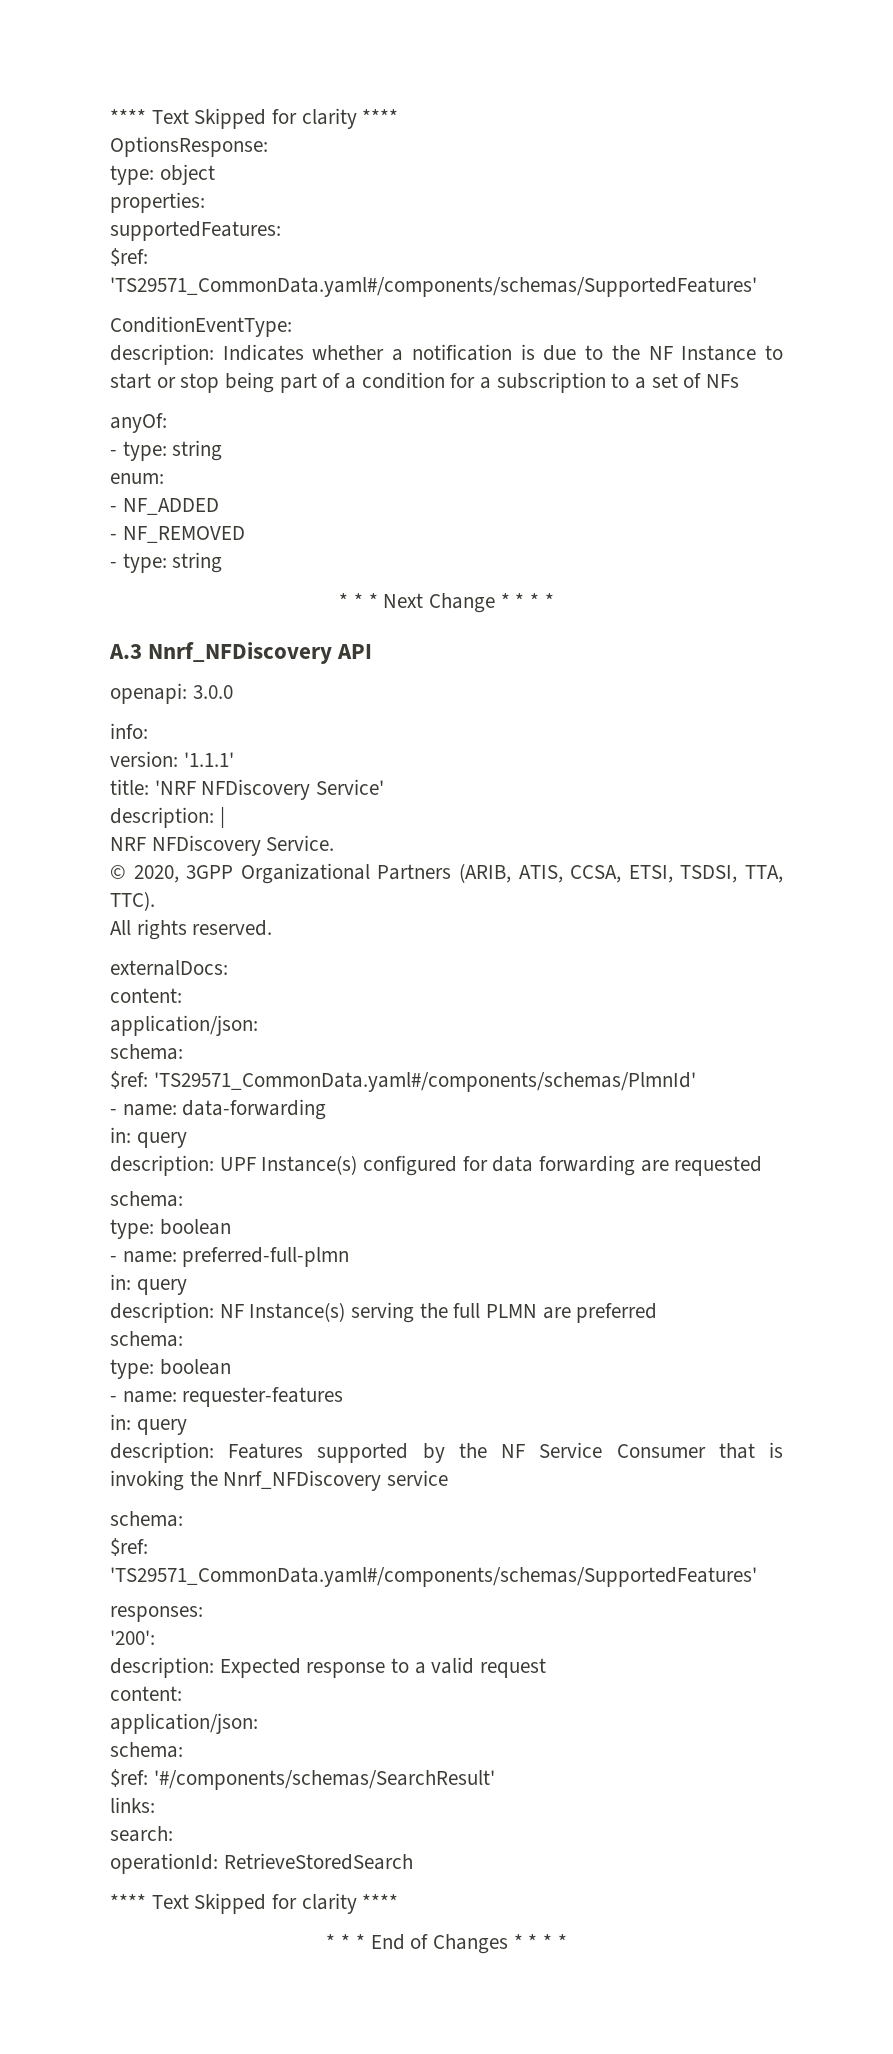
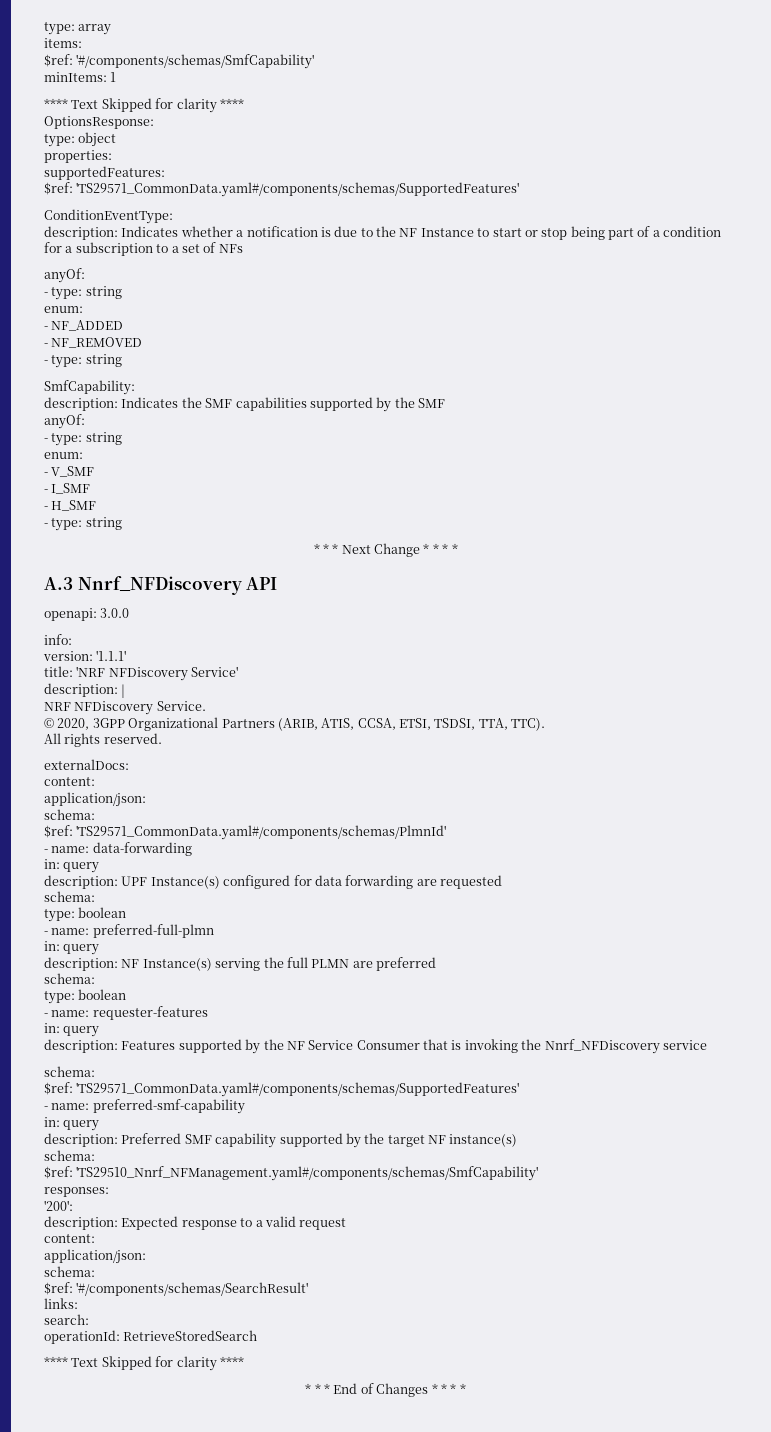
+ type: array
+ items:
+ $ref: '#/components/schemas/SmfCapability'
+ minItems: 1
+ SmfCapability:
+ description: Indicates the SMF capabilities supported by the SMF
+ anyOf:
+ - type: string
+ enum:
+ - V_SMF
+ - I_SMF
+ - H_SMF
+ - type: string
+ - name: preferred-smf-capability
+ in: query
+ description: Preferred SMF capability supported by the target NF instance(s)
+ schema:
+ $ref: 'TS29510_Nnrf_NFManagement.yaml#/components/schemas/SmfCapability'

